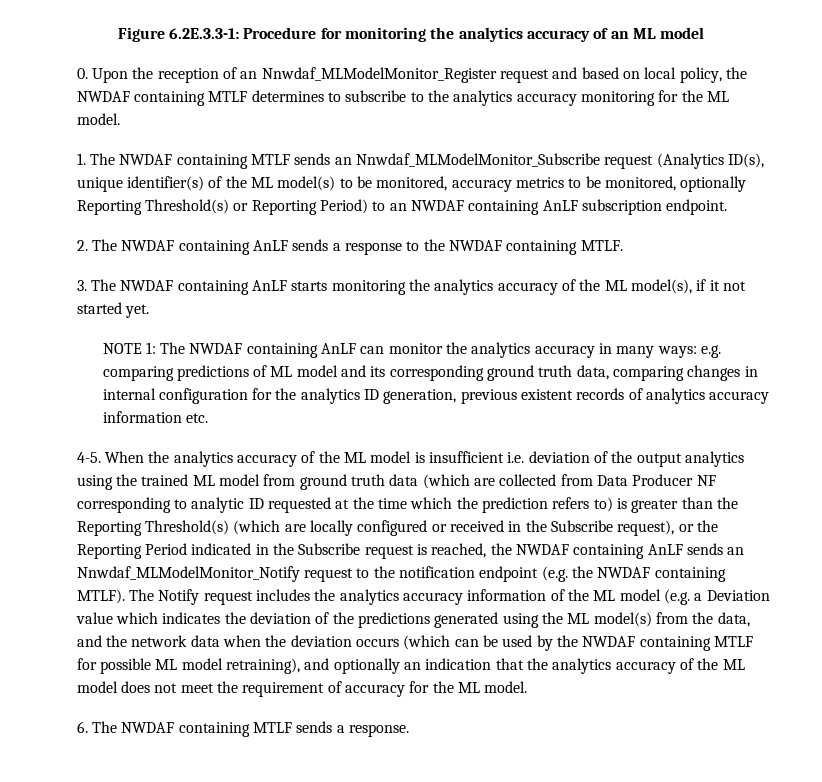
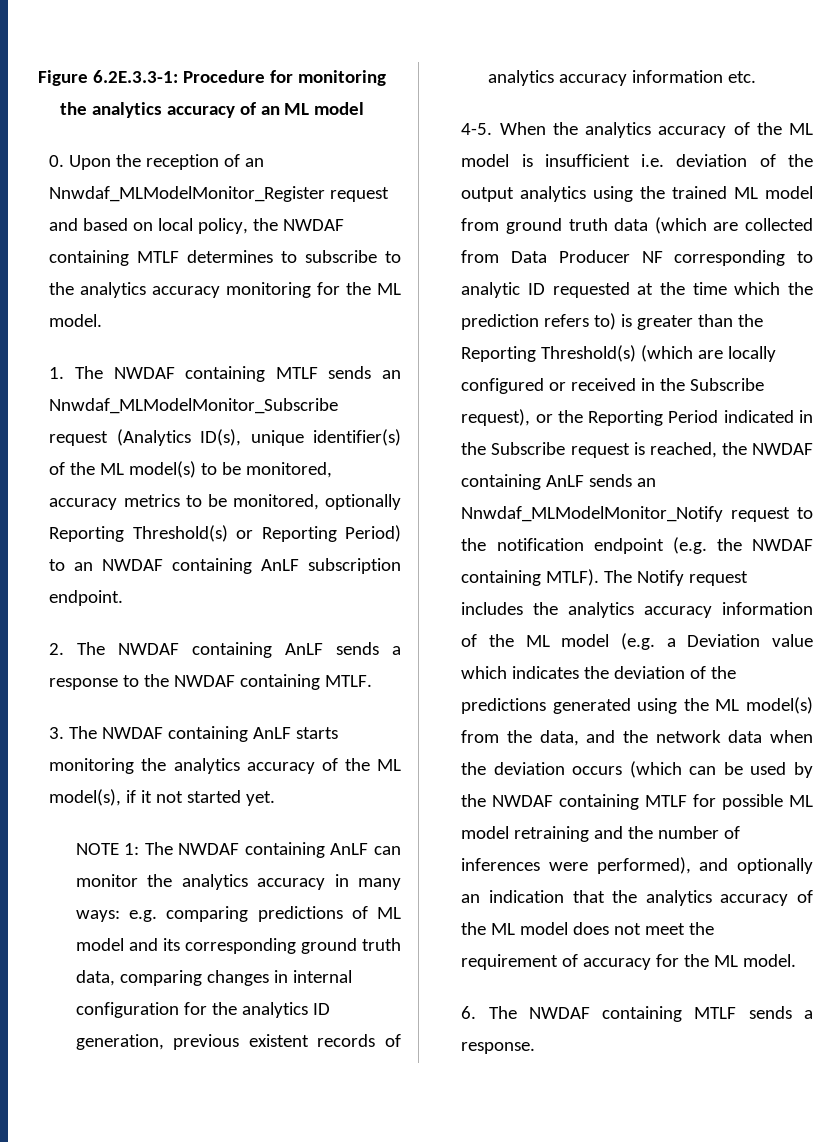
- The Notify request includes the analytics accuracy information of the ML model (e.g. a Deviation value which indicates the deviation of the predictions generated using the ML model(s) from the data, and the network data when the deviation occurs (which can be used by the NWDAF containing MTLF for possible ML model retraining), and optionally an indication that the analytics accuracy of the ML model does not meet the requirement of accuracy for the ML model.
+ The Notify request includes the analytics accuracy information of the ML model (e.g. a Deviation value which indicates the deviation of the predictions generated using the ML model(s) from the data, and the network data when the deviation occurs (which can be used by the NWDAF containing MTLF for possible ML model retraining and the number of inferences were performed), and optionally an indication that the analytics accuracy of the ML model does not meet the requirement of accuracy for the ML model.

